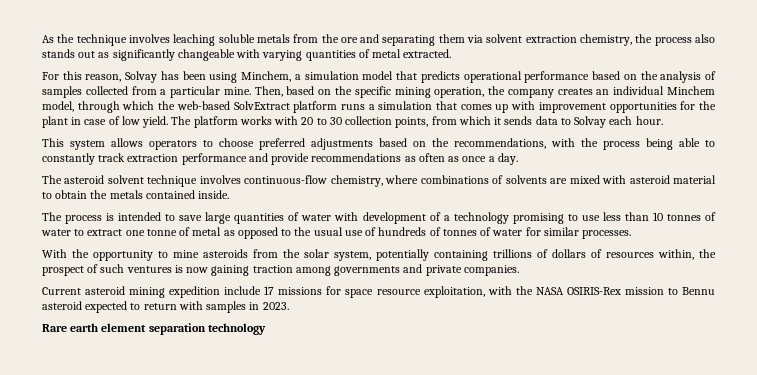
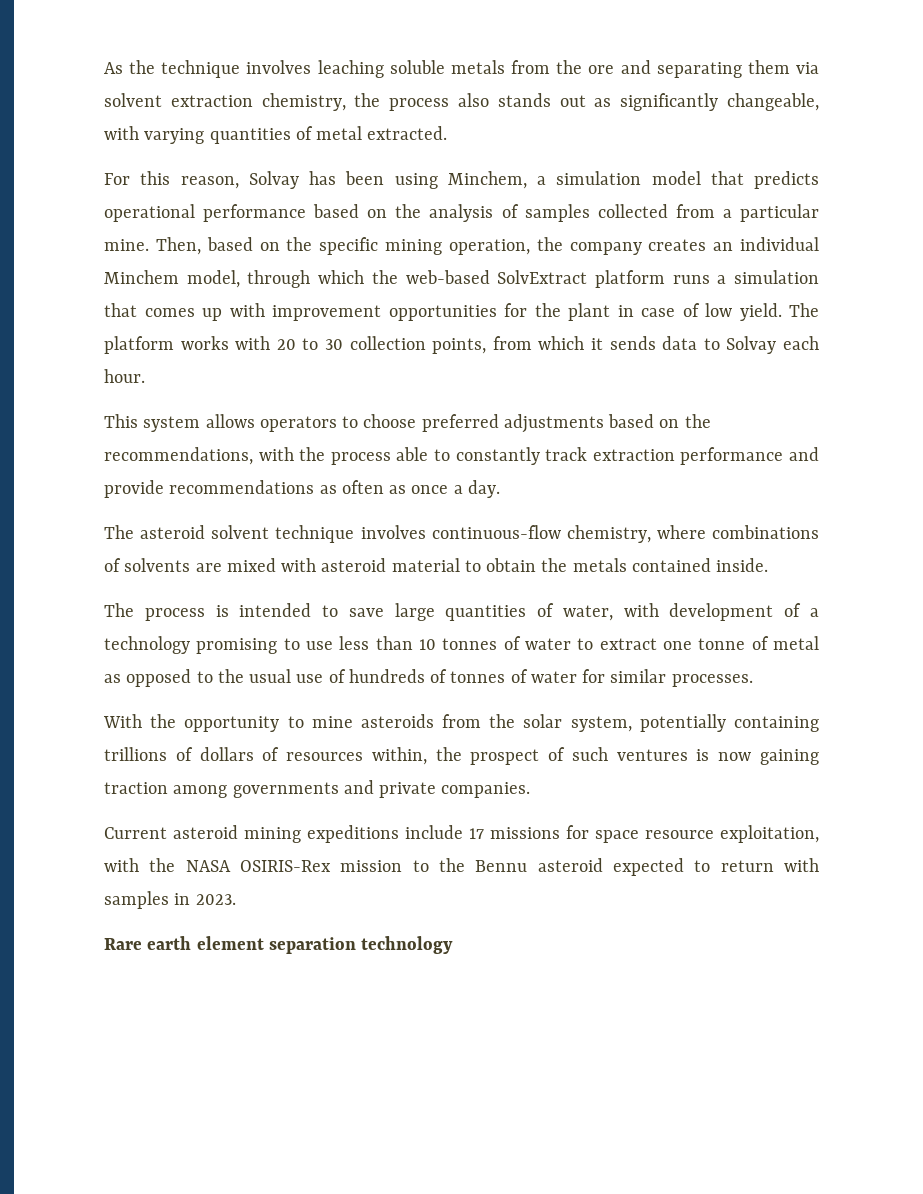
- As the technique involves leaching soluble metals from the ore and separating them via solvent extraction chemistry, the process also stands out as significantly changeable with varying quantities of metal extracted.
+ As the technique involves leaching soluble metals from the ore and separating them via solvent extraction chemistry, the process also stands out as significantly changeable, with varying quantities of metal extracted.
- This system allows operators to choose preferred adjustments based on the recommendations, with the process being able to constantly track extraction performance and provide recommendations as often as once a day.
+ This system allows operators to choose preferred adjustments based on the recommendations, with the process able to constantly track extraction performance and provide recommendations as often as once a day.
- The process is intended to save large quantities of water with development of a technology promising to use less than 10 tonnes of water to extract one tonne of metal as opposed to the usual use of hundreds of tonnes of water for similar processes.
+ The process is intended to save large quantities of water, with development of a technology promising to use less than 10 tonnes of water to extract one tonne of metal as opposed to the usual use of hundreds of tonnes of water for similar processes.
- Current asteroid mining expedition include 17 missions for space resource exploitation, with the NASA OSIRIS-Rex mission to Bennu asteroid expected to return with samples in 2023.
+ Current asteroid mining expeditions include 17 missions for space resource exploitation, with the NASA OSIRIS-Rex mission to the Bennu asteroid expected to return with samples in 2023.

